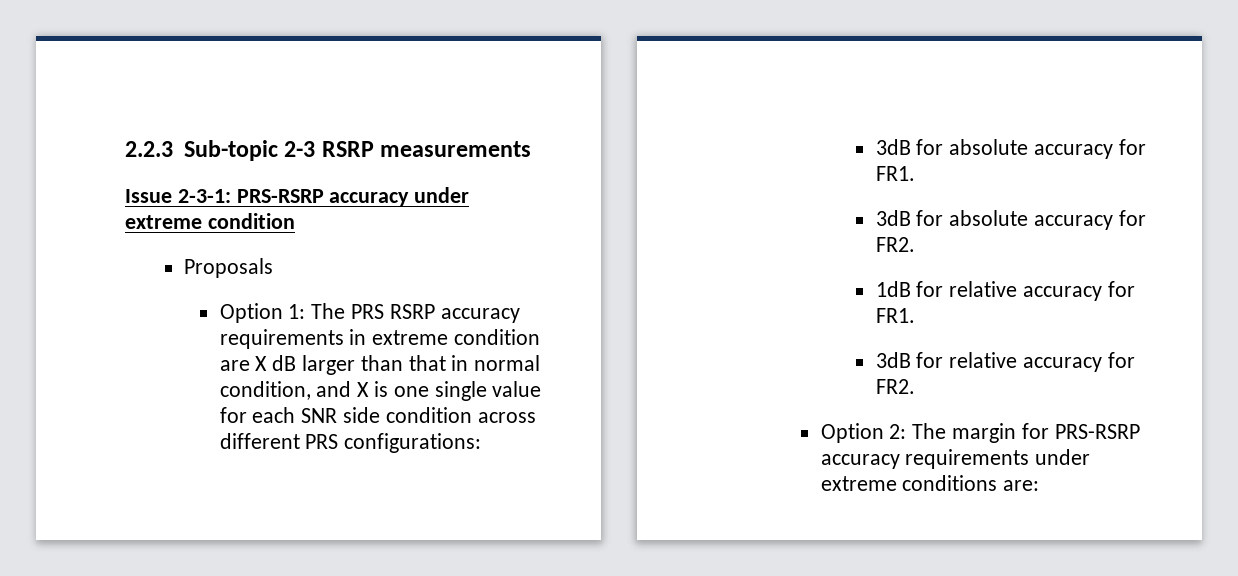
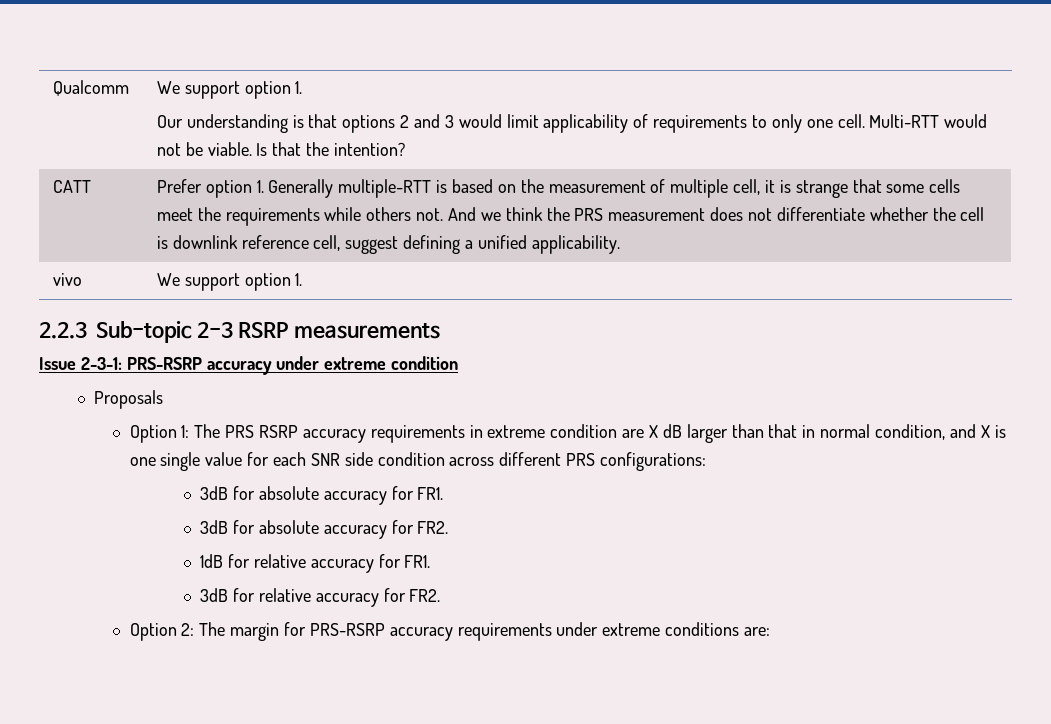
+ Qualcomm | We support option 1.
+ Our understanding is that options 2 and 3 would limit applicability of requirements to only one cell. Multi-RTT would not be viable. Is that the intention?
+ CATT | Prefer option 1. Generally multiple-RTT is based on the measurement of multiple cell, it is strange that some cells meet the requirements while others not. And we think the PRS measurement does not differentiate whether the cell is downlink reference cell, suggest defining a unified applicability.
+ vivo | We support option 1.

